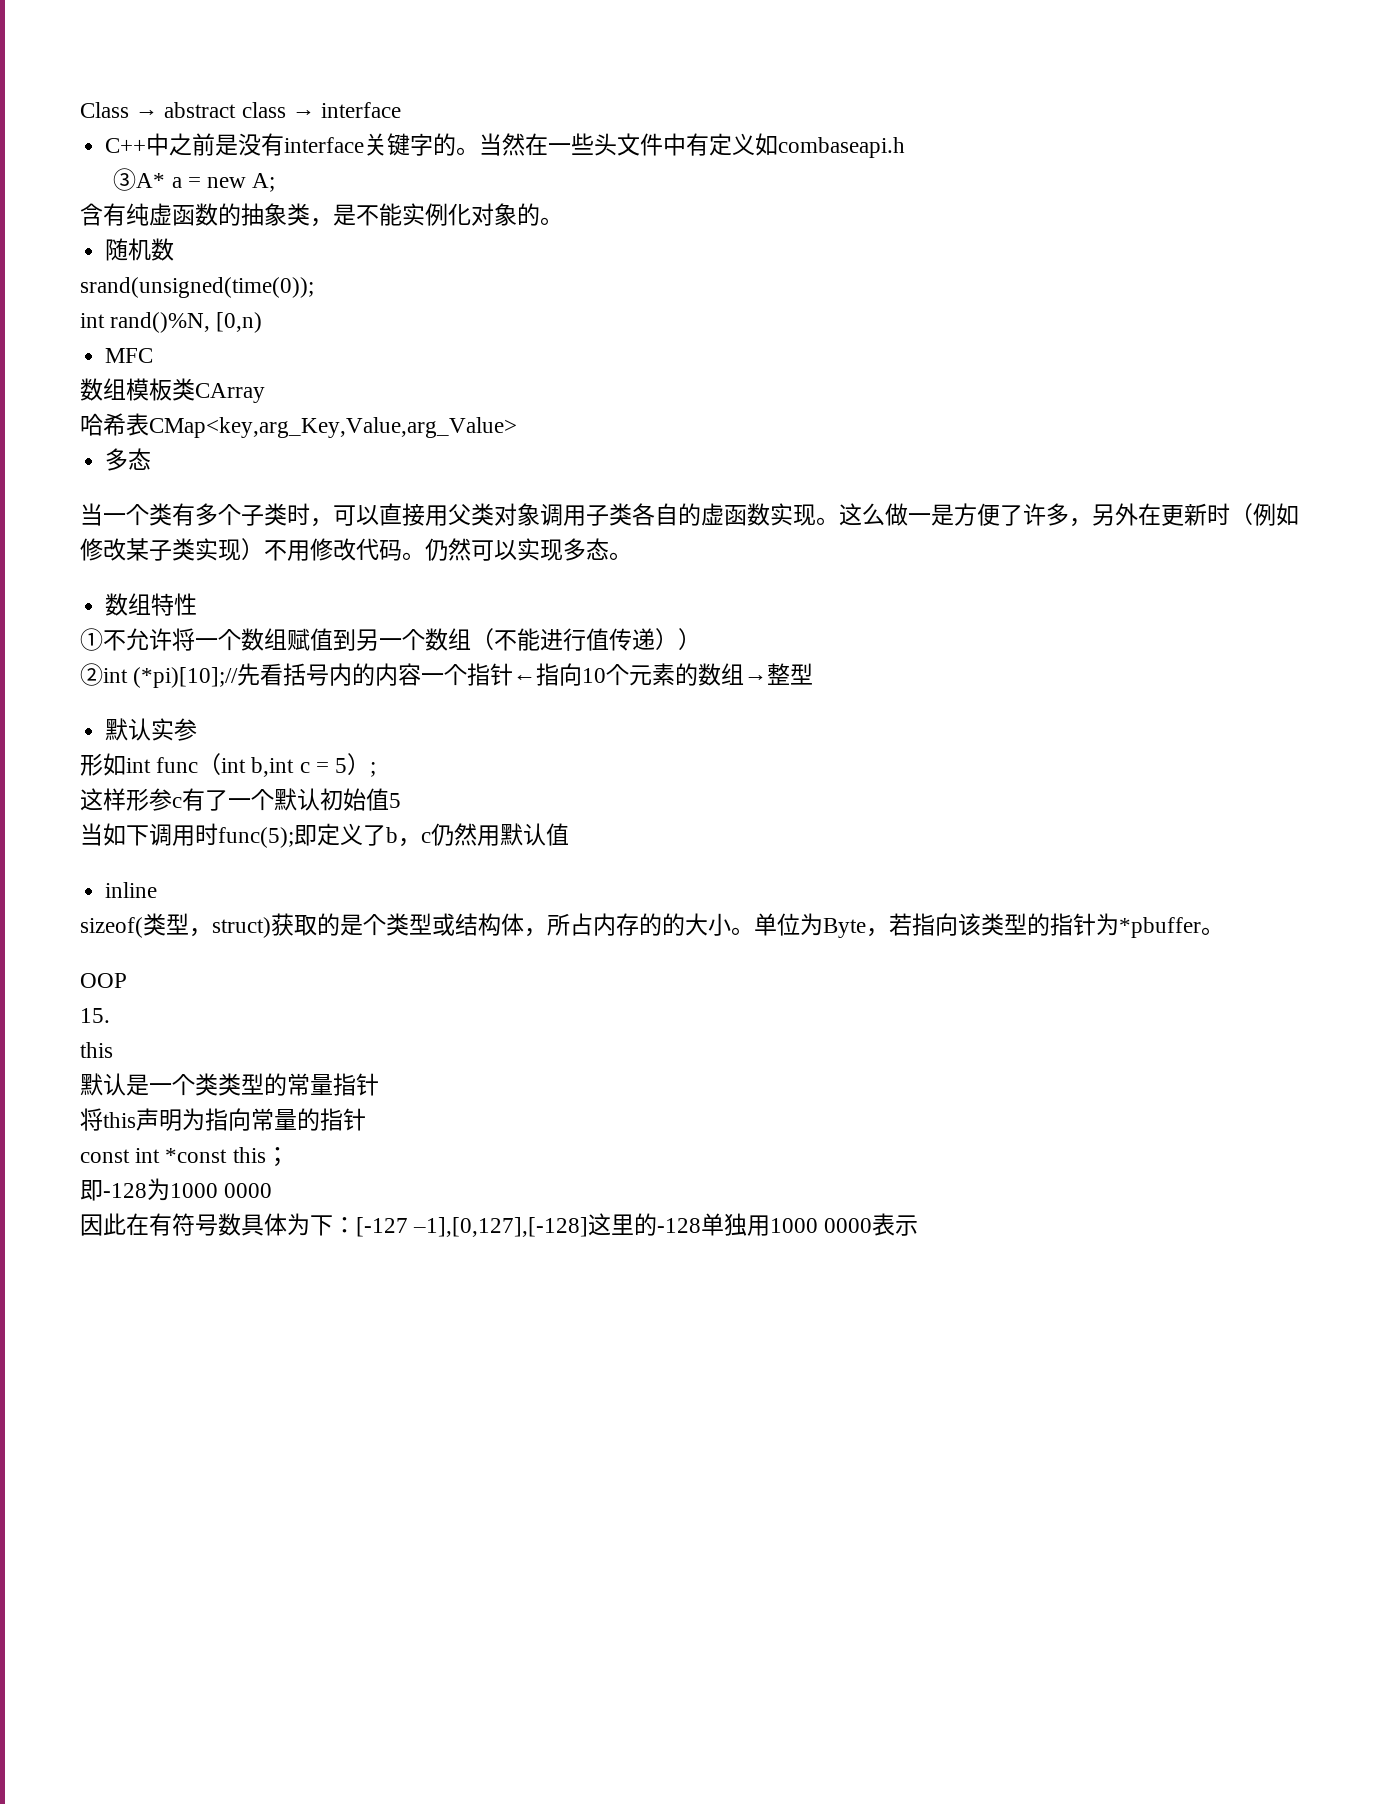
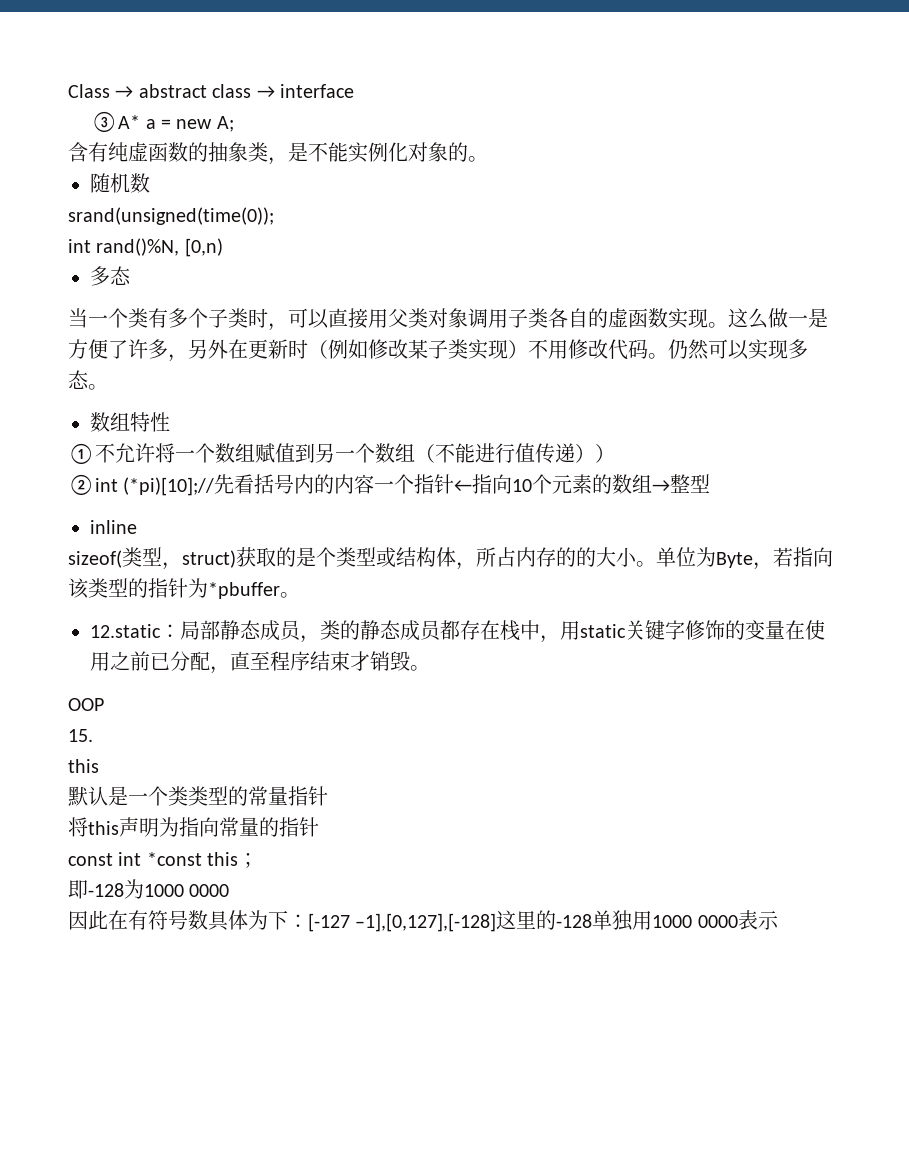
- C++中之前是没有interface关键字的。当然在一些头文件中有定义如combaseapi.h
- MFC
- 数组模板类CArray
- 哈希表CMap<key,arg_Key,Value,arg_Value>
- 默认实参
- 形如int func（int b,int c = 5）;
- 这样形参c有了一个默认初始值5
- 当如下调用时func(5);即定义了b，c仍然用默认值
+ 12.static：局部静态成员，类的静态成员都存在栈中，用static关键字修饰的变量在使用之前已分配，直至程序结束才销毁。

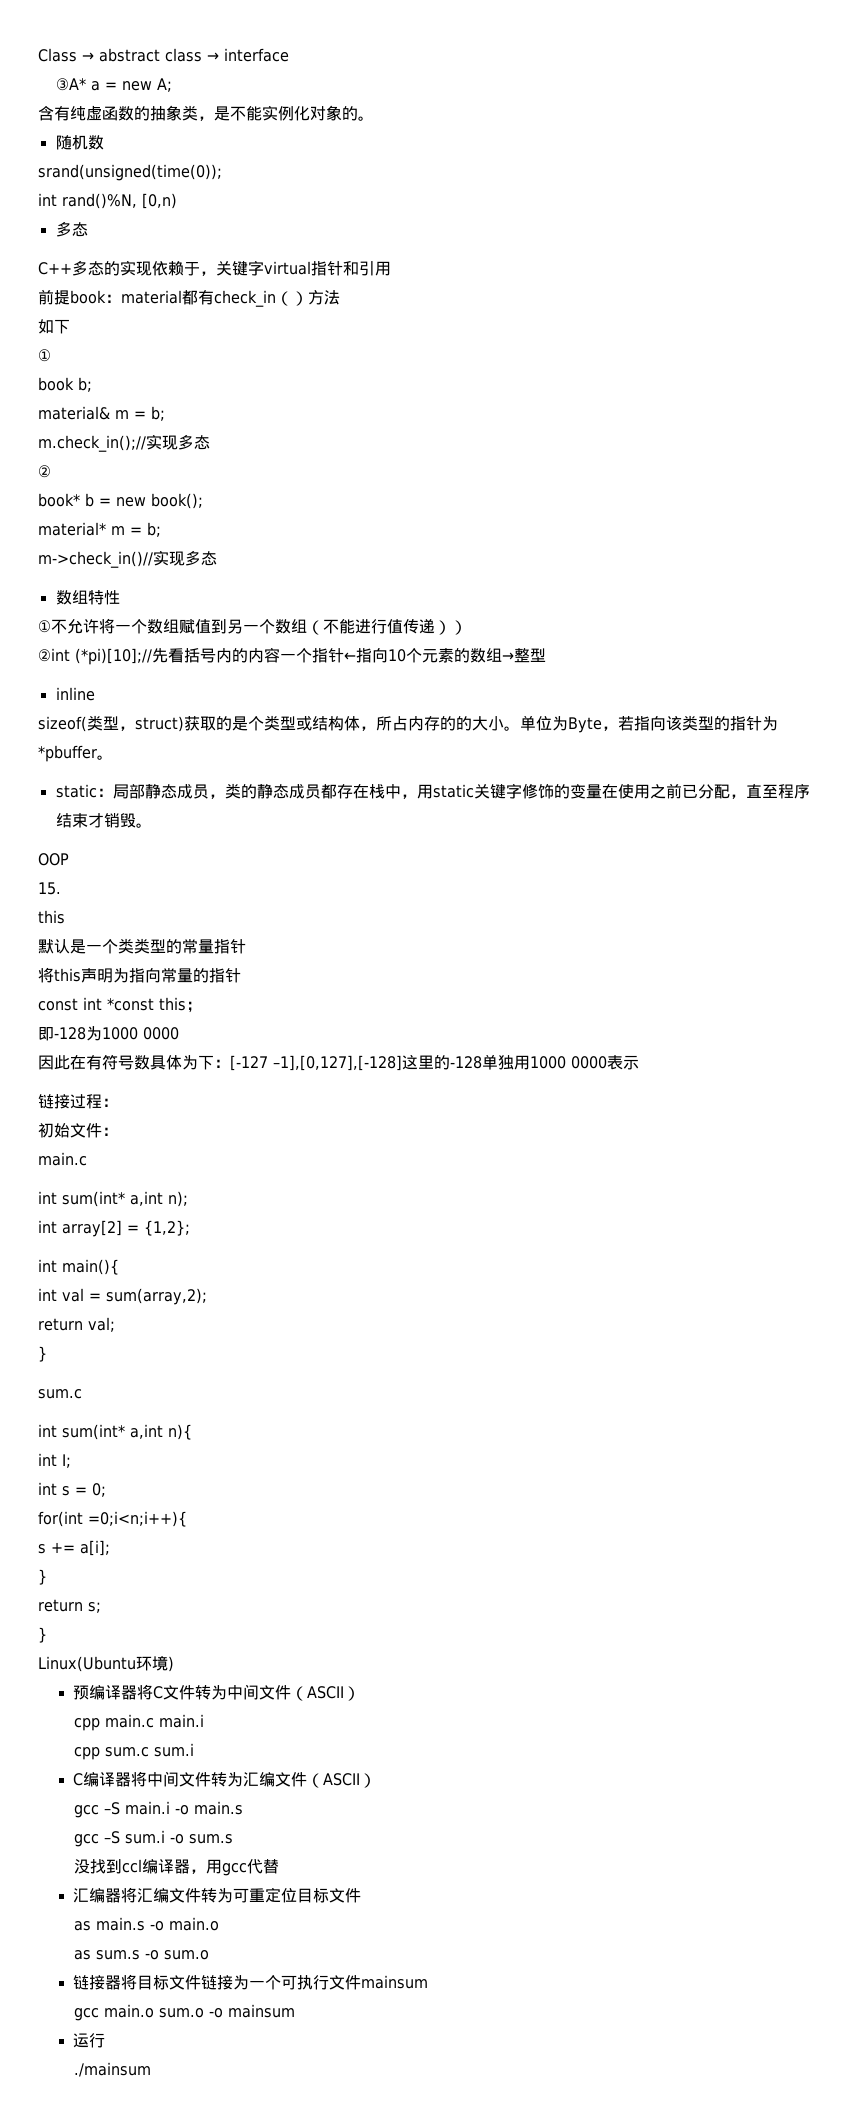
- 当一个类有多个子类时，可以直接用父类对象调用子类各自的虚函数实现。这么做一是方便了许多，另外在更新时（例如修改某子类实现）不用修改代码。仍然可以实现多态。
+ C++多态的实现依赖于，关键字virtual指针和引用
+ 前提book：material都有check_in（）方法
+ 如下
+ ①
+ book b;
+ material& m = b;
+ m.check_in();//实现多态
+ ②
+ book* b = new book();
+ material* m = b;
+ m->check_in()//实现多态
- 12.static：局部静态成员，类的静态成员都存在栈中，用static关键字修饰的变量在使用之前已分配，直至程序结束才销毁。
+ static：局部静态成员，类的静态成员都存在栈中，用static关键字修饰的变量在使用之前已分配，直至程序结束才销毁。
+ 链接过程：
+ 初始文件：
+ main.c
+ int sum(int* a,int n);
+ int array[2] = {1,2};
+ int main(){
+ int val = sum(array,2);
+ return val;
+ }
+ sum.c
+ int sum(int* a,int n){
+ int I;
+ int s = 0;
+ for(int =0;i<n;i++){
+ s += a[i];
+ }
+ return s;
+ }
+ Linux(Ubuntu环境)
+ 预编译器将C文件转为中间文件（ASCII）
+ cpp main.c main.i
+ cpp sum.c sum.i
+ C编译器将中间文件转为汇编文件（ASCII）
+ gcc –S main.i -o main.s
+ gcc –S sum.i -o sum.s
+ 没找到ccl编译器，用gcc代替
+ 汇编器将汇编文件转为可重定位目标文件
+ as main.s -o main.o
+ as sum.s -o sum.o
+ 链接器将目标文件链接为一个可执行文件mainsum
+ gcc main.o sum.o -o mainsum
+ 运行
+ ./mainsum

